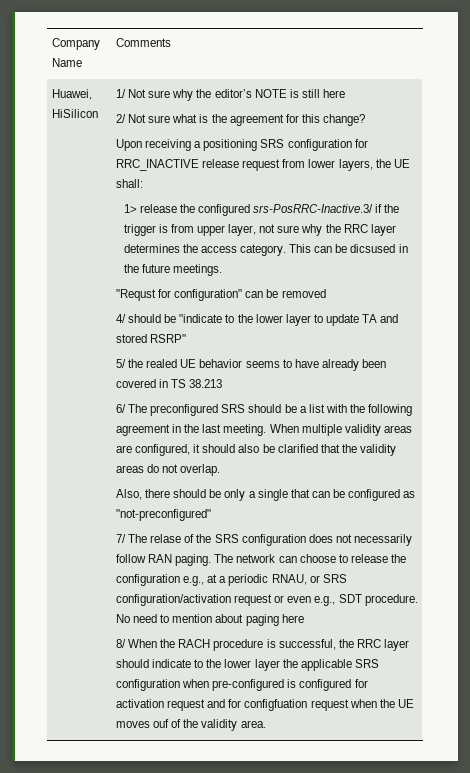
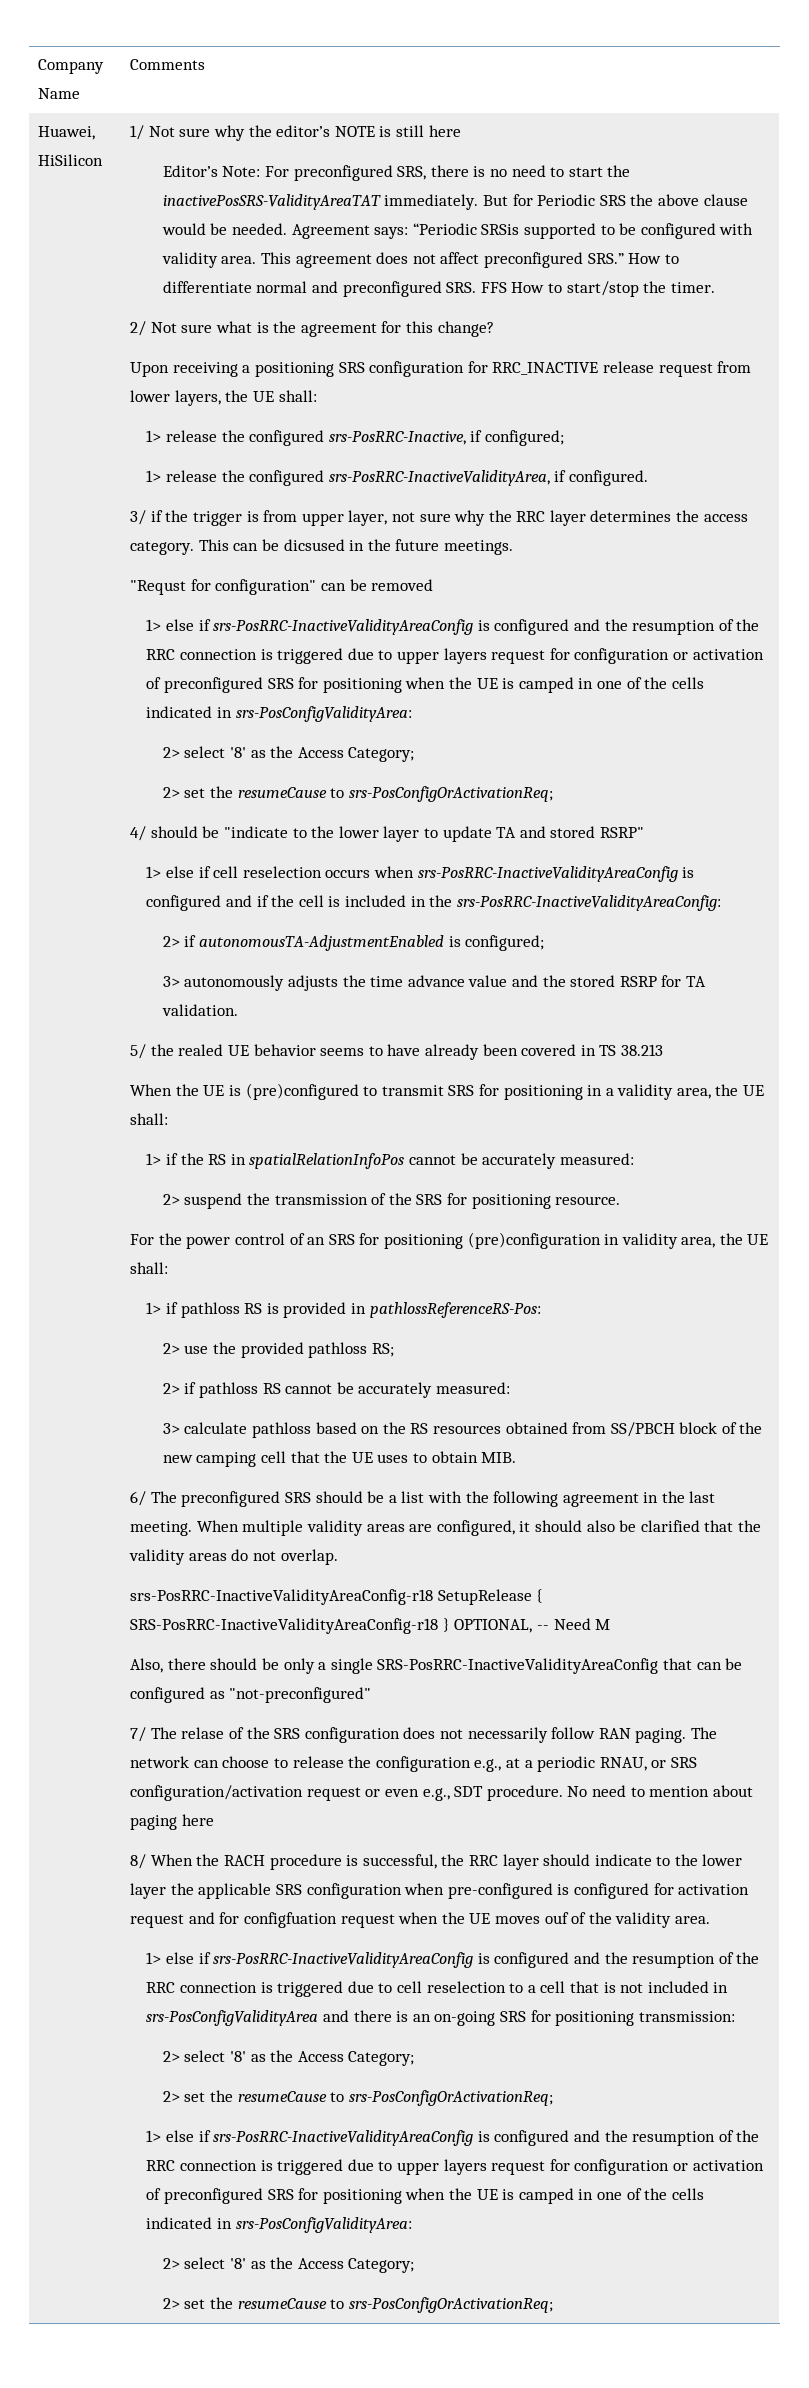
+ Editor’s Note: For preconfigured SRS, there is no need to start the inactivePosSRS-ValidityAreaTAT immediately. But for Periodic SRS the above clause would be needed. Agreement says: “Periodic SRSis supported to be configured with validity area. This agreement does not affect preconfigured SRS.” How to differentiate normal and preconfigured SRS. FFS How to start/stop the timer.
- 1> release the configured srs-PosRRC-Inactive.3/ if the trigger is from upper layer, not sure why the RRC layer determines the access category.
+ 1> release the configured srs-PosRRC-Inactive, if configured;
+ 1> release the configured srs-PosRRC-InactiveValidityArea, if configured.
+ 3/ if the trigger is from upper layer, not sure why the RRC layer determines the access category.
  "Requst for configuration" can be removed
+ 1> else if srs-PosRRC-InactiveValidityAreaConfig is configured and the resumption of the RRC connection is triggered due to upper layers request for configuration or activation of preconfigured SRS for positioning when the UE is camped in one of the cells indicated in srs-PosConfigValidityArea:
+ 2> select '8' as the Access Category;
+ 2> set the resumeCause to srs-PosConfigOrActivationReq;
+ 1> else if cell reselection occurs when srs-PosRRC-InactiveValidityAreaConfig is configured and if the cell is included in the srs-PosRRC-InactiveValidityAreaConfig:
+ 2> if autonomousTA-AdjustmentEnabled is configured;
+ 3> autonomously adjusts the time advance value and the stored RSRP for TA validation.
+ When the UE is (pre)configured to transmit SRS for positioning in a validity area, the UE shall:
+ 1> if the RS in spatialRelationInfoPos cannot be accurately measured:
+ 2> suspend the transmission of the SRS for positioning resource.
+ For the power control of an SRS for positioning (pre)configuration in validity area, the UE shall:
+ 1> if pathloss RS is provided in pathlossReferenceRS-Pos:
+ 2> use the provided pathloss RS;
+ 2> if pathloss RS cannot be accurately measured:
+ 3> calculate pathloss based on the RS resources obtained from SS/PBCH block of the new camping cell that the UE uses to obtain MIB.
+ srs-PosRRC-InactiveValidityAreaConfig-r18 SetupRelease { SRS-PosRRC-InactiveValidityAreaConfig-r18 } OPTIONAL, -- Need M
- Also, there should be only a single that can be configured as "not-preconfigured"
+ Also, there should be only a single SRS-PosRRC-InactiveValidityAreaConfig that can be configured as "not-preconfigured"
+ 1> else if srs-PosRRC-InactiveValidityAreaConfig is configured and the resumption of the RRC connection is triggered due to cell reselection to a cell that is not included in srs-PosConfigValidityArea and there is an on-going SRS for positioning transmission:
+ 2> select '8' as the Access Category;
+ 2> set the resumeCause to srs-PosConfigOrActivationReq;
+ 1> else if srs-PosRRC-InactiveValidityAreaConfig is configured and the resumption of the RRC connection is triggered due to upper layers request for configuration or activation of preconfigured SRS for positioning when the UE is camped in one of the cells indicated in srs-PosConfigValidityArea:
+ 2> select '8' as the Access Category;
+ 2> set the resumeCause to srs-PosConfigOrActivationReq;

